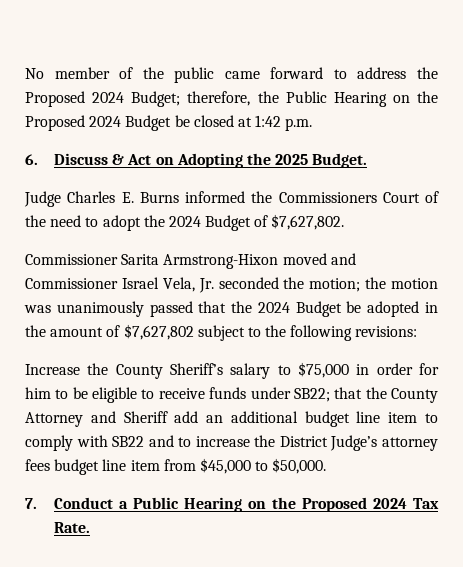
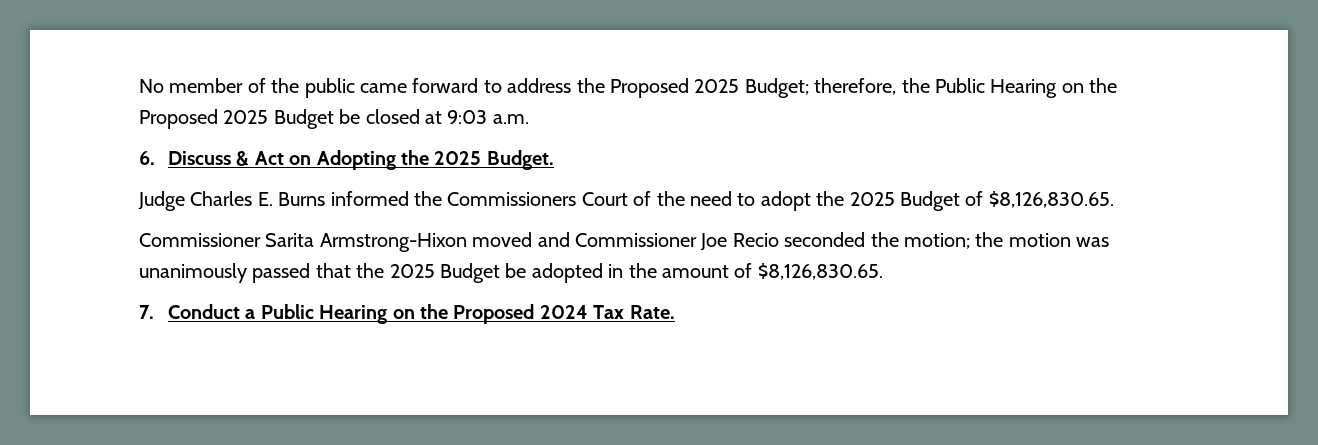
- No member of the public came forward to address the Proposed 2024 Budget; therefore, the Public Hearing on the Proposed 2024 Budget be closed at 1:42 p.m.
+ No member of the public came forward to address the Proposed 2025 Budget; therefore, the Public Hearing on the Proposed 2025 Budget be closed at 9:03 a.m.
- Judge Charles E. Burns informed the Commissioners Court of the need to adopt the 2024 Budget of $7,627,802.
+ Judge Charles E. Burns informed the Commissioners Court of the need to adopt the 2025 Budget of $8,126,830.65.
- Commissioner Sarita Armstrong-Hixon moved and Commissioner Israel Vela, Jr. seconded the motion; the motion was unanimously passed that the 2024 Budget be adopted in the amount of $7,627,802 subject to the following revisions:
- Increase the County Sheriff’s salary to $75,000 in order for him to be eligible to receive funds under SB22; that the County Attorney and Sheriff add an additional budget line item to comply with SB22 and to increase the District Judge’s attorney fees budget line item from $45,000 to $50,000.
+ Commissioner Sarita Armstrong-Hixon moved and Commissioner Joe Recio seconded the motion; the motion was unanimously passed that the 2025 Budget be adopted in the amount of $8,126,830.65.

